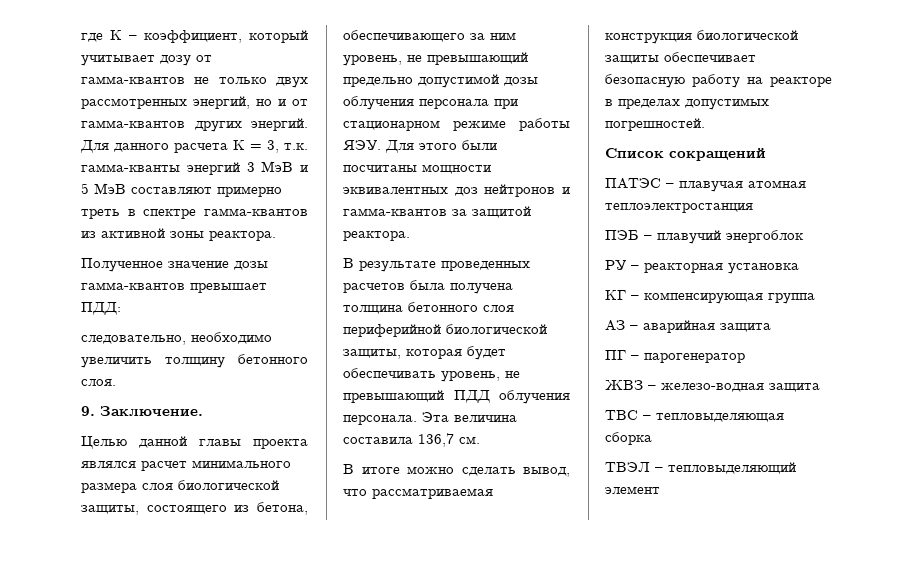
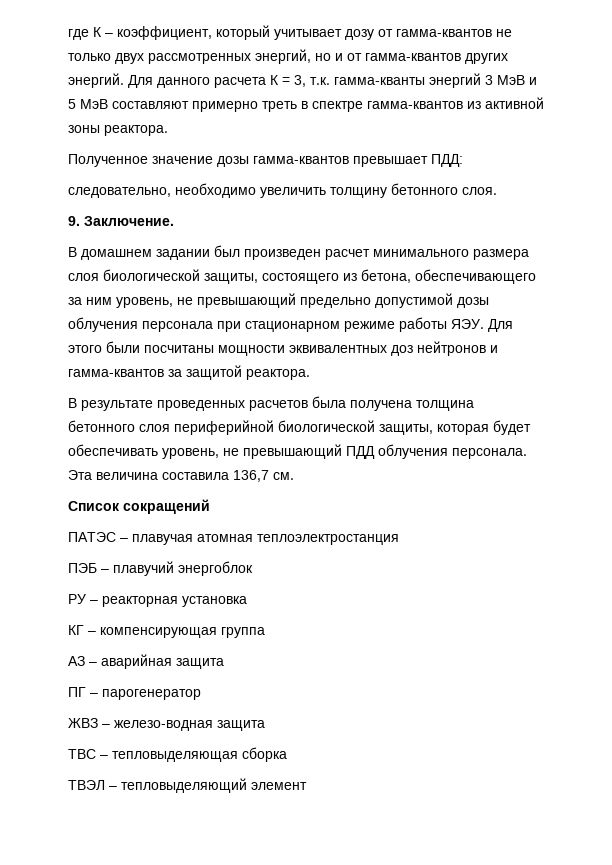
- Целью данной главы проекта являлся расчет минимального размера слоя биологической защиты, состоящего из бетона, обеспечивающего за ним уровень, не превышающий предельно допустимой дозы облучения персонала при стационарном режиме работы ЯЭУ. Для этого были посчитаны мощности эквивалентных доз нейтронов и гамма-квантов за защитой реактора.
+ В домашнем задании был произведен расчет минимального размера слоя биологической защиты, состоящего из бетона, обеспечивающего за ним уровень, не превышающий предельно допустимой дозы облучения персонала при стационарном режиме работы ЯЭУ. Для этого были посчитаны мощности эквивалентных доз нейтронов и гамма-квантов за защитой реактора.
- В итоге можно сделать вывод, что рассматриваемая конструкция биологической защиты обеспечивает безопасную работу на реакторе в пределах допустимых погрешностей.

